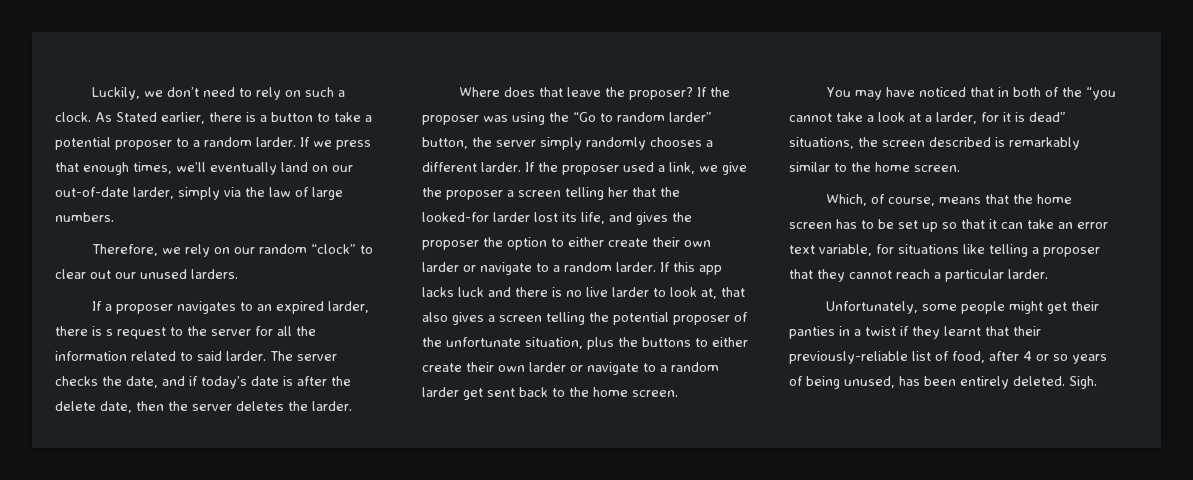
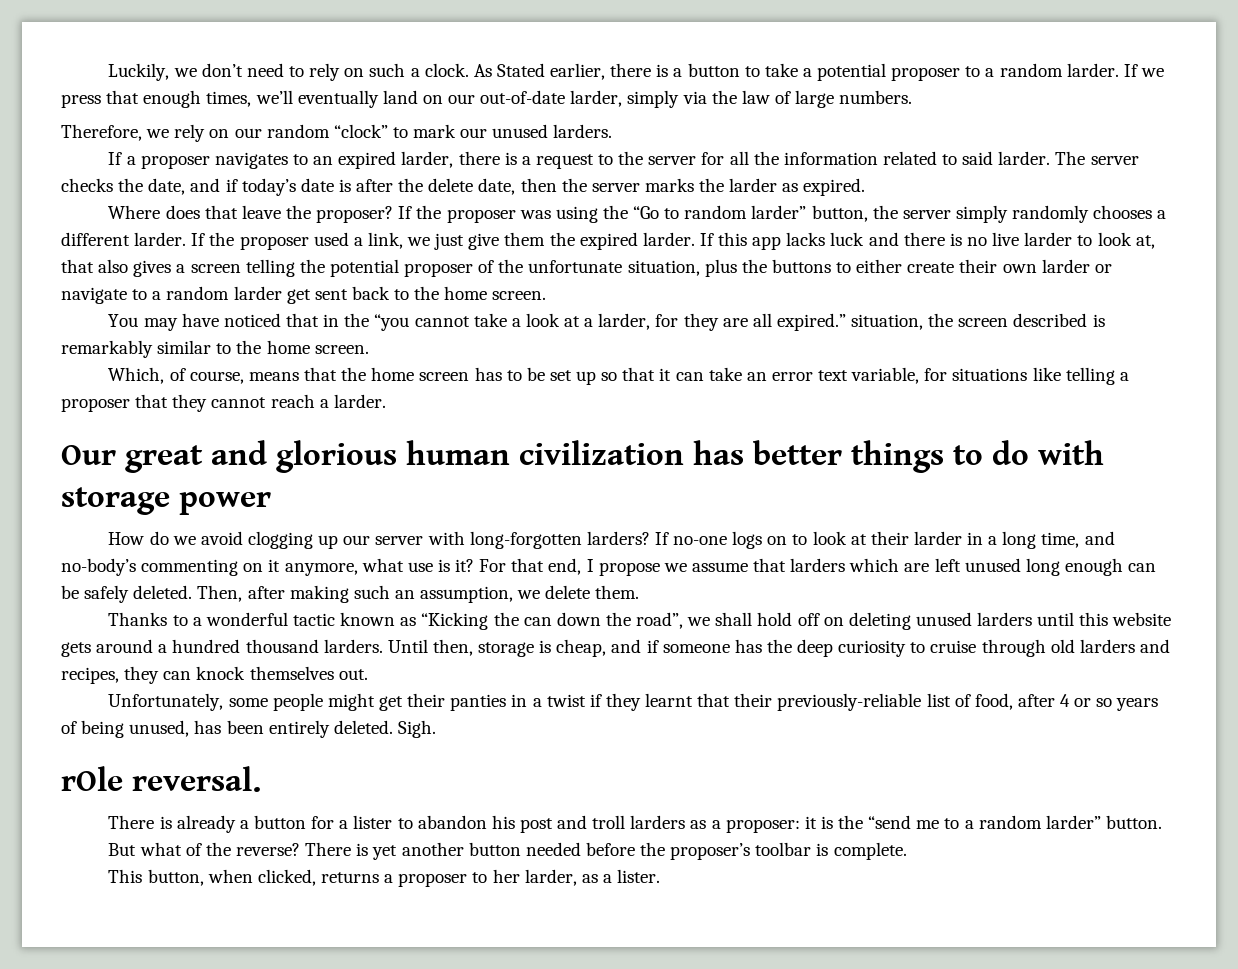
- Therefore, we rely on our random “clock” to clear out our unused larders.
+ Therefore, we rely on our random “clock” to mark our unused larders.
- If a proposer navigates to an expired larder, there is s request to the server for all the information related to said larder.
+ If a proposer navigates to an expired larder, there is a request to the server for all the information related to said larder.
- The server checks the date, and if today’s date is after the delete date, then the server deletes the larder.
+ The server checks the date, and if today’s date is after the delete date, then the server marks the larder as expired.
- If the proposer used a link, we give the proposer a screen telling her that the looked-for larder lost its life, and gives the proposer the option to either create their own larder or navigate to a random larder.
+ If the proposer used a link, we just give them the expired larder.
- You may have noticed that in both of the “you cannot take a look at a larder, for it is dead” situations, the screen described is remarkably similar to the home screen.
+ You may have noticed that in the “you cannot take a look at a larder, for they are all expired.” situation, the screen described is remarkably similar to the home screen.
- Which, of course, means that the home screen has to be set up so that it can take an error text variable, for situations like telling a proposer that they cannot reach a particular larder.
+ Which, of course, means that the home screen has to be set up so that it can take an error text variable, for situations like telling a proposer that they cannot reach a larder.
+ Our great and glorious human civilization has better things to do with storage power
+ How do we avoid clogging up our server with long-forgotten larders? If no-one logs on to look at their larder in a long time, and no-body’s commenting on it anymore, what use is it? For that end, I propose we assume that larders which are left unused long enough can be safely deleted. Then, after making such an assumption, we delete them.
+ Thanks to a wonderful tactic known as “Kicking the can down the road”, we shall hold off on deleting unused larders until this website gets around a hundred thousand larders. Until then, storage is cheap, and if someone has the deep curiosity to cruise through old larders and recipes, they can knock themselves out.
+ rOle reversal.
+ There is already a button for a lister to abandon his post and troll larders as a proposer: it is the “send me to a random larder” button.
+ But what of the reverse? There is yet another button needed before the proposer’s toolbar is complete.
+ This button, when clicked, returns a proposer to her larder, as a lister.

